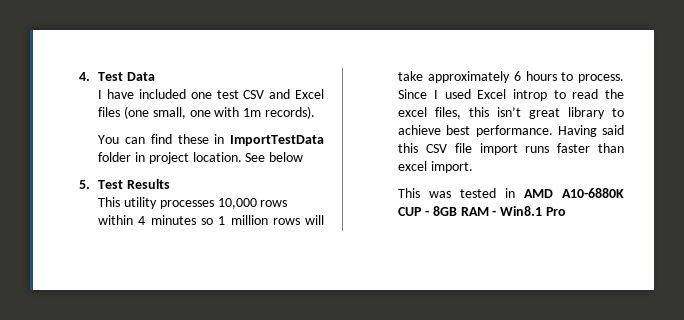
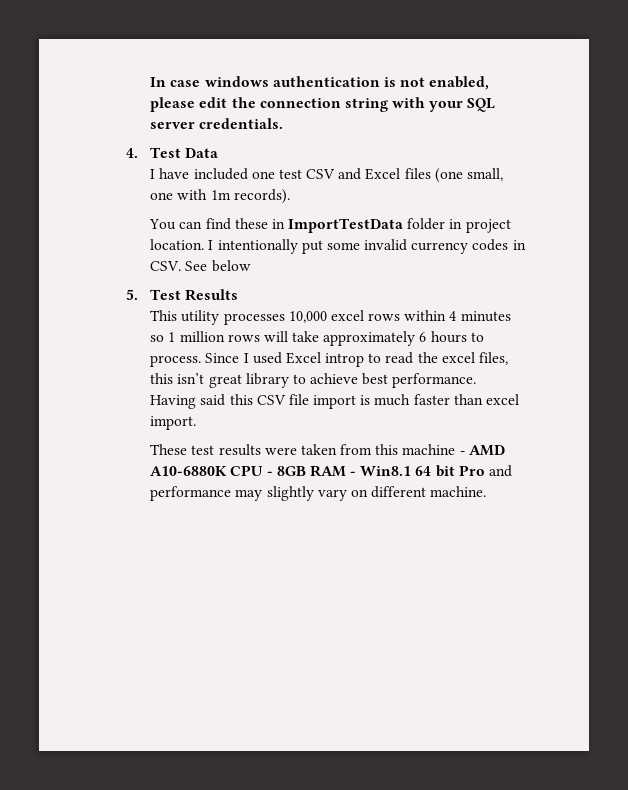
+ In case windows authentication is not enabled, please edit the connection string with your SQL server credentials.
- See below
+ I intentionally put some invalid currency codes in CSV. See below
- This utility processes 10,000 rows within 4 minutes so 1 million rows will take approximately 6 hours to process.
+ This utility processes 10,000 excel rows within 4 minutes so 1 million rows will take approximately 6 hours to process.
- Having said this CSV file import runs faster than excel import.
+ Having said this CSV file import is much faster than excel import.
- This was tested in AMD A10-6880K CUP - 8GB RAM - Win8.1 Pro
+ These test results were taken from this machine - AMD A10-6880K CPU - 8GB RAM - Win8.1 64 bit Pro and performance may slightly vary on different machine.

